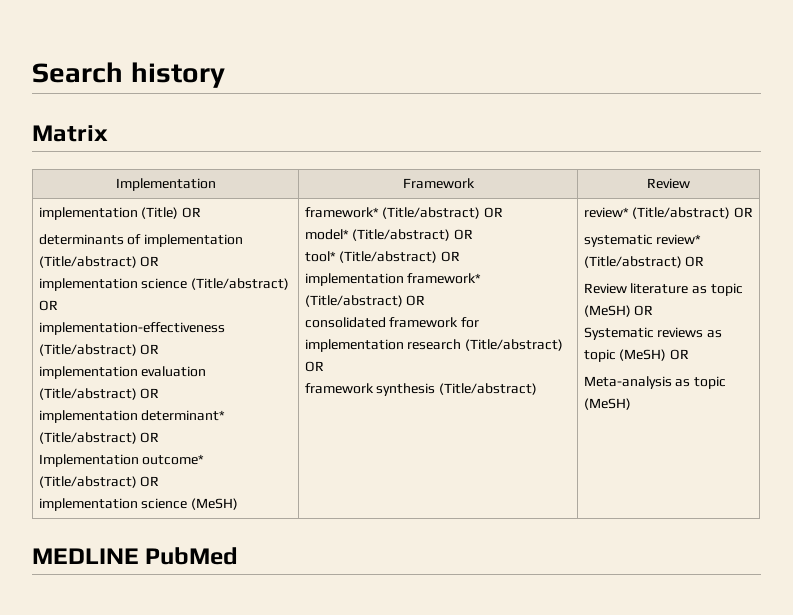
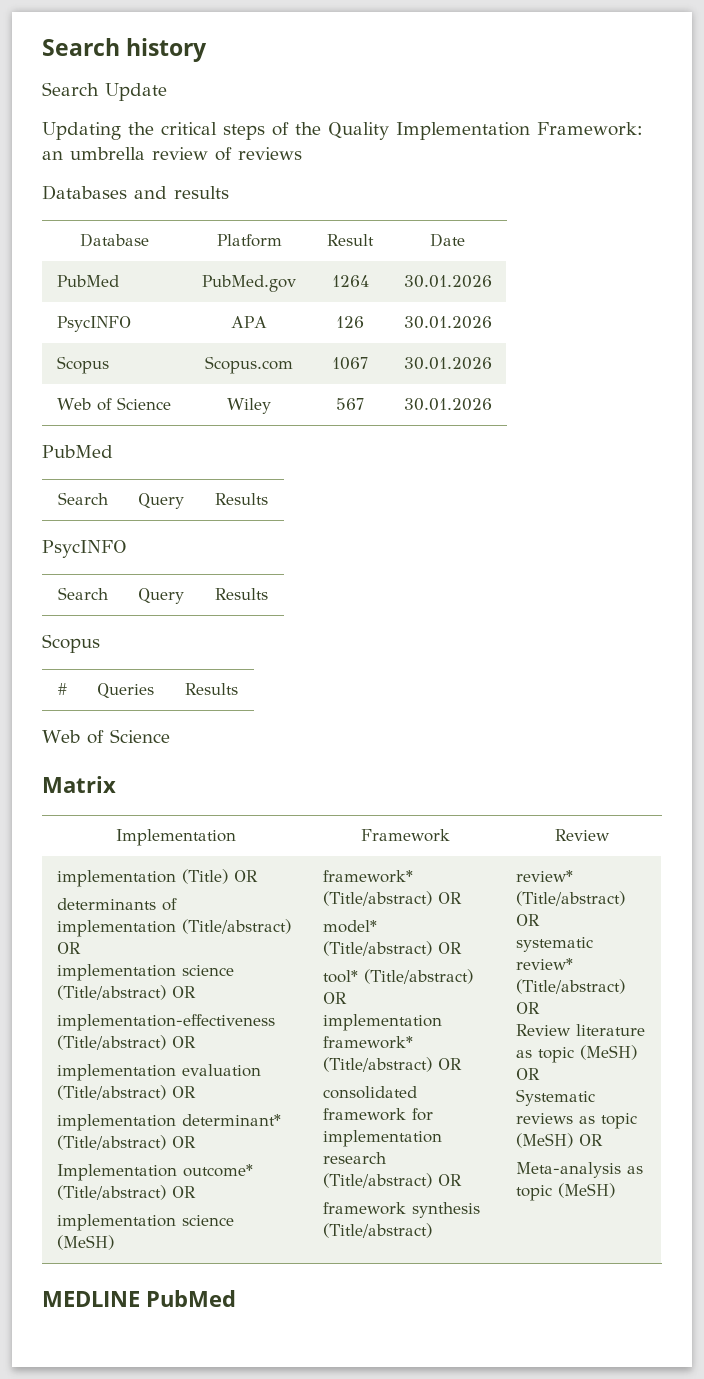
+ Search Update
+ Updating the critical steps of the Quality Implementation Framework: an umbrella review of reviews
+ Databases and results
+ Database | Platform | Result | Date
+ PubMed | PubMed.gov | 1264 | 30.01.2026
+ PsycINFO | APA | 126 | 30.01.2026
+ Scopus | Scopus.com | 1067 | 30.01.2026
+ Web of Science | Wiley | 567 | 30.01.2026
+ PubMed
+ Search | Query | Results
+ PsycINFO
+ Search | Query | Results
+ Scopus
+ # | Queries | Results
+ Web of Science

